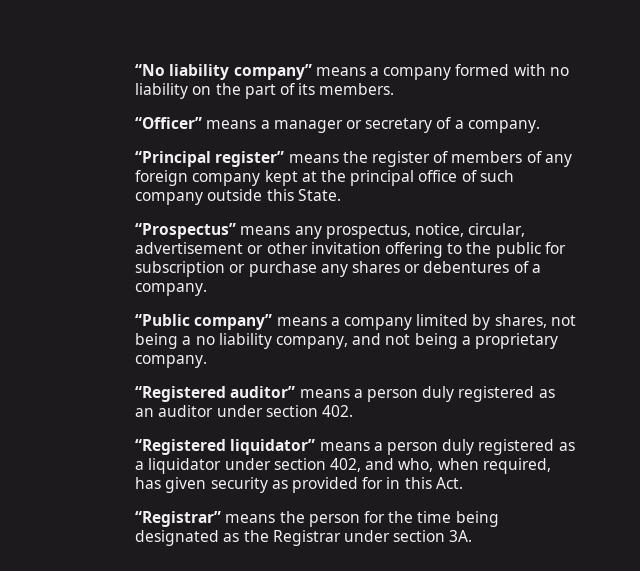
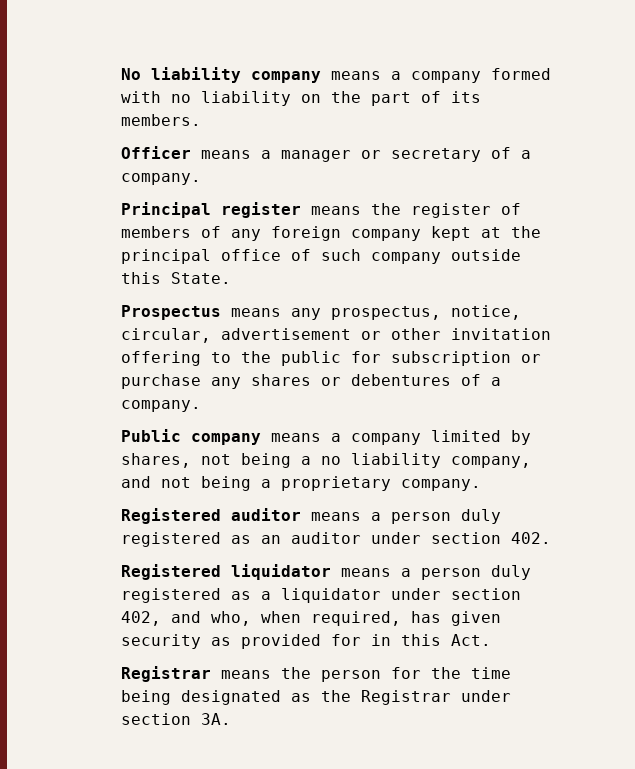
- “No liability company” means a company formed with no liability on the part of its members.
+ No liability company means a company formed with no liability on the part of its members.
- “Officer” means a manager or secretary of a company.
+ Officer means a manager or secretary of a company.
- “Principal register” means the register of members of any foreign company kept at the principal office of such company outside this State.
+ Principal register means the register of members of any foreign company kept at the principal office of such company outside this State.
- “Prospectus” means any prospectus, notice, circular, advertisement or other invitation offering to the public for subscription or purchase any shares or debentures of a company.
+ Prospectus means any prospectus, notice, circular, advertisement or other invitation offering to the public for subscription or purchase any shares or debentures of a company.
- “Public company” means a company limited by shares, not being a no liability company, and not being a proprietary company.
+ Public company means a company limited by shares, not being a no liability company, and not being a proprietary company.
- “Registered auditor” means a person duly registered as an auditor under section 402.
+ Registered auditor means a person duly registered as an auditor under section 402.
- “Registered liquidator” means a person duly registered as a liquidator under section 402, and who, when required, has given security as provided for in this Act.
+ Registered liquidator means a person duly registered as a liquidator under section 402, and who, when required, has given security as provided for in this Act.
- “Registrar” means the person for the time being designated as the Registrar under section 3A.
+ Registrar means the person for the time being designated as the Registrar under section 3A.

